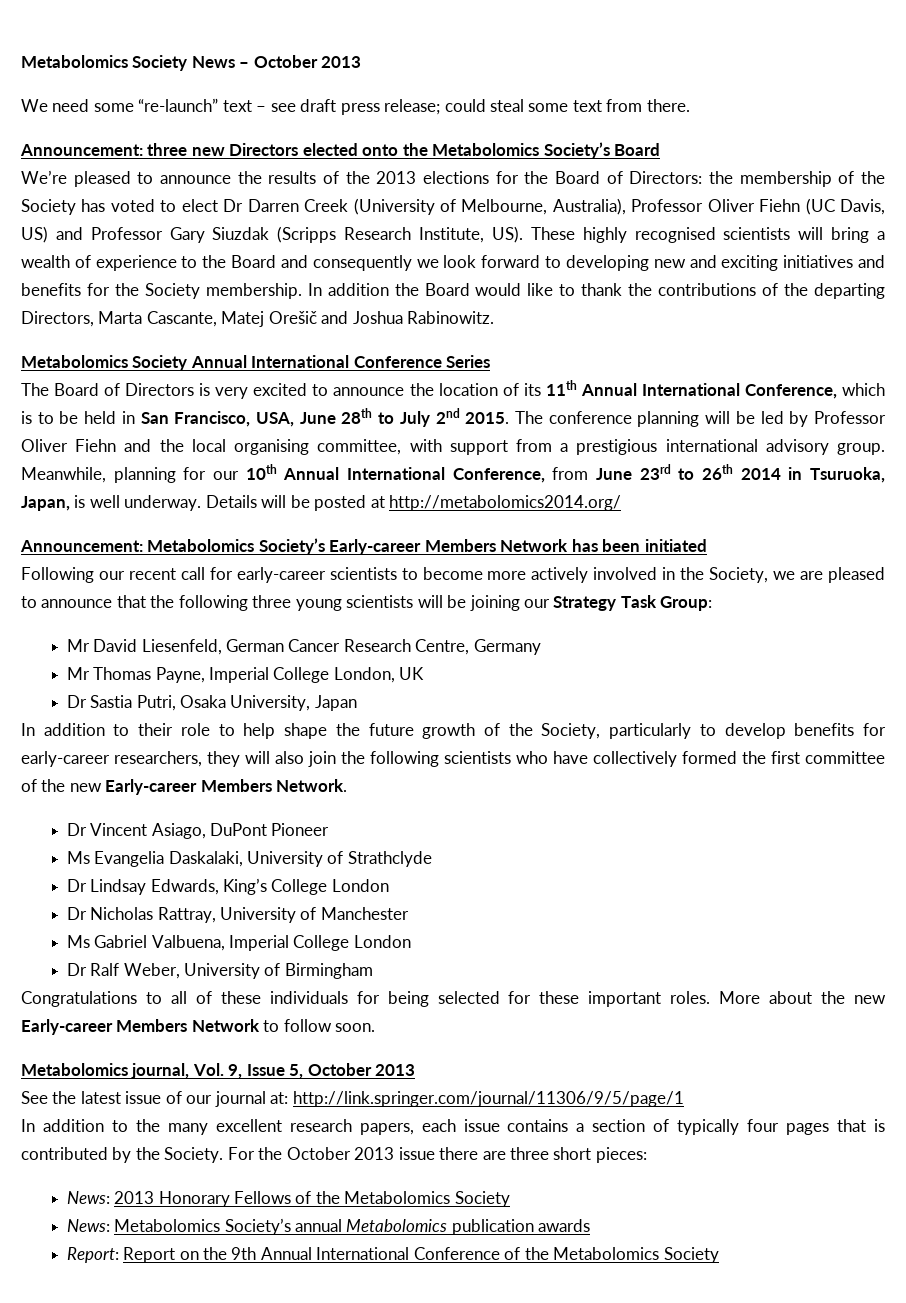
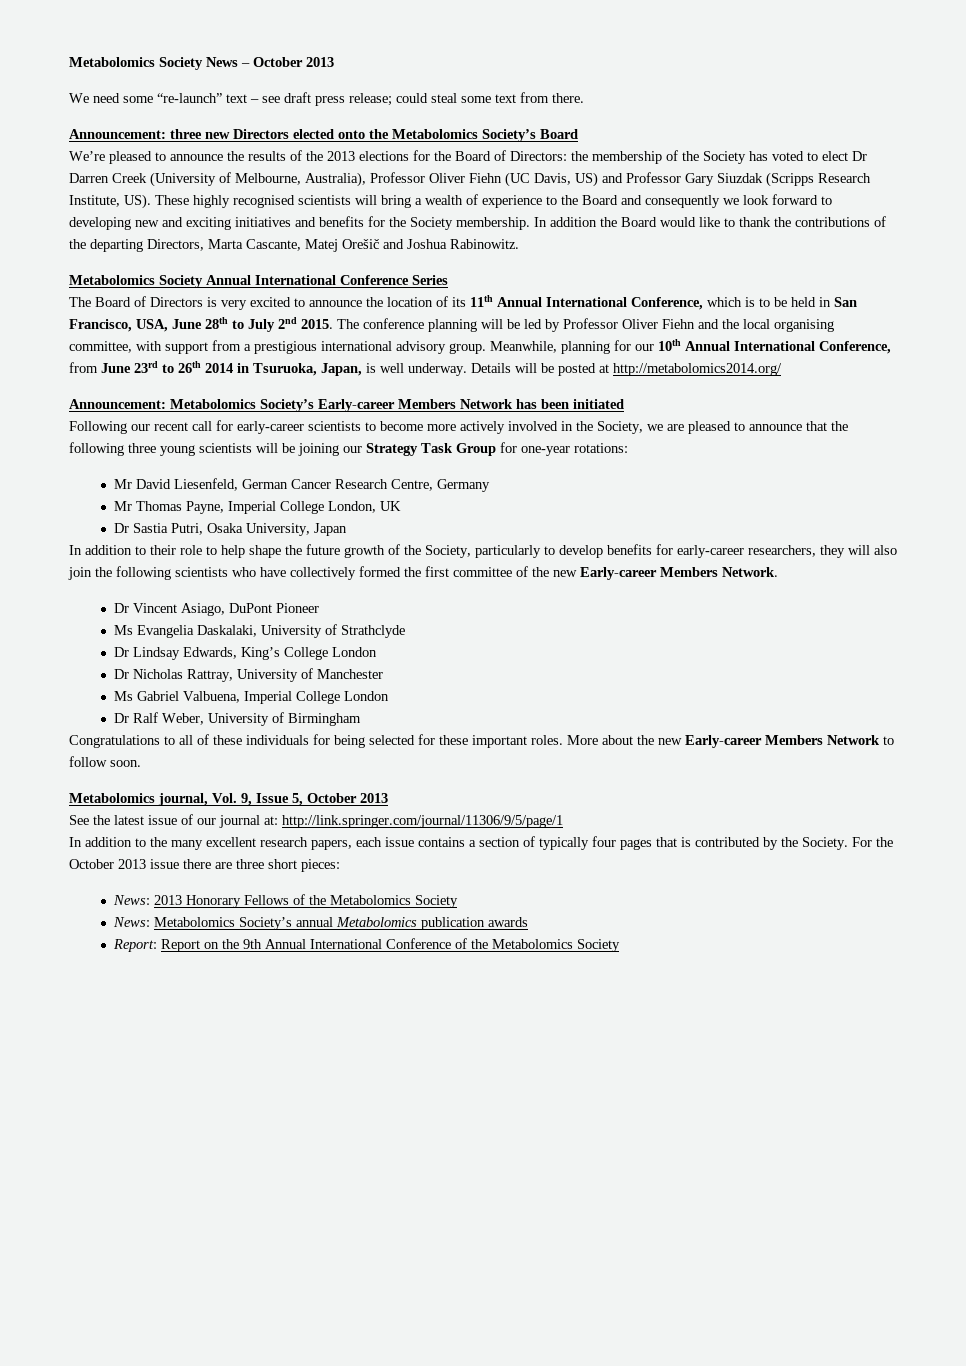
- Following our recent call for early-career scientists to become more actively involved in the Society, we are pleased to announce that the following three young scientists will be joining our Strategy Task Group:
+ Following our recent call for early-career scientists to become more actively involved in the Society, we are pleased to announce that the following three young scientists will be joining our Strategy Task Group for one-year rotations:

